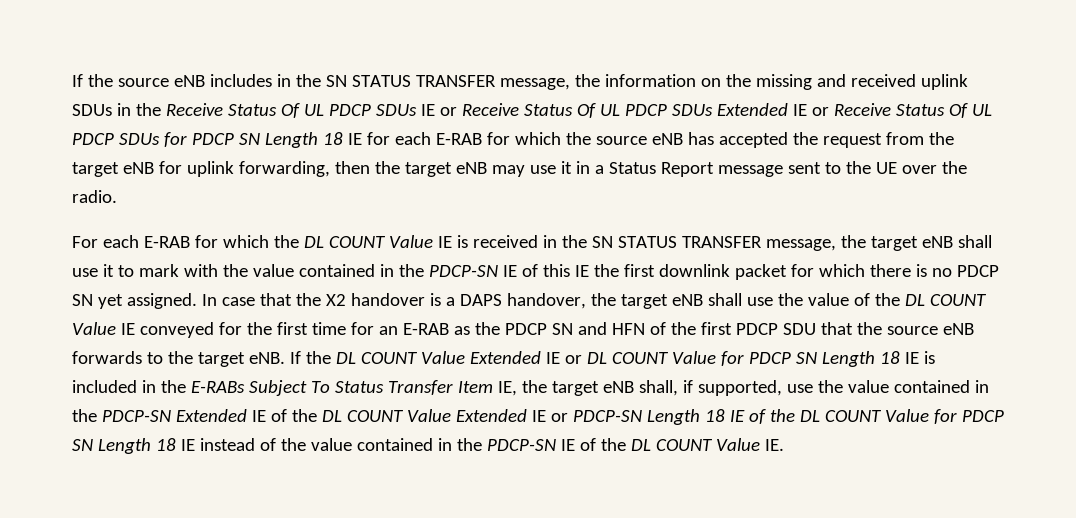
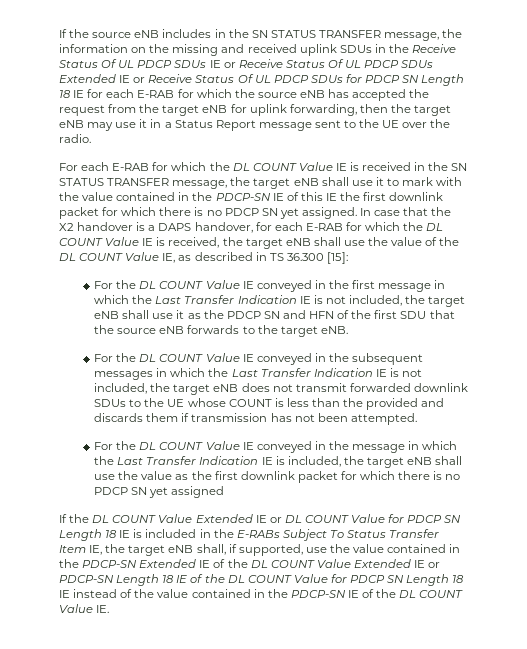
- In case that the X2 handover is a DAPS handover, the target eNB shall use the value of the DL COUNT Value IE conveyed for the first time for an E-RAB as the PDCP SN and HFN of the first PDCP SDU that the source eNB forwards to the target eNB. If the DL COUNT Value Extended IE or DL COUNT Value for PDCP SN Length 18 IE is included in the E-RABs Subject To Status Transfer Item IE, the target eNB shall, if supported, use the value contained in the PDCP-SN Extended IE of the DL COUNT Value Extended IE or PDCP-SN Length 18 IE of the DL COUNT Value for PDCP SN Length 18 IE instead of the value contained in the PDCP-SN IE of the DL COUNT Value IE.
+ In case that the X2 handover is a DAPS handover, for each E-RAB for which the DL COUNT Value IE is received, the target eNB shall use the value of the DL COUNT Value IE, as described in TS 36.300 [15]:
+ For the DL COUNT Value IE conveyed in the first message in which the Last Transfer Indication IE is not included, the target eNB shall use it as the PDCP SN and HFN of the first SDU that the source eNB forwards to the target eNB.
+ For the DL COUNT Value IE conveyed in the subsequent messages in which the Last Transfer Indication IE is not included, the target eNB does not transmit forwarded downlink SDUs to the UE whose COUNT is less than the provided and discards them if transmission has not been attempted.
+ For the DL COUNT Value IE conveyed in the message in which the Last Transfer Indication IE is included, the target eNB shall use the value as the first downlink packet for which there is no PDCP SN yet assigned
+ If the DL COUNT Value Extended IE or DL COUNT Value for PDCP SN Length 18 IE is included in the E-RABs Subject To Status Transfer Item IE, the target eNB shall, if supported, use the value contained in the PDCP-SN Extended IE of the DL COUNT Value Extended IE or PDCP-SN Length 18 IE of the DL COUNT Value for PDCP SN Length 18 IE instead of the value contained in the PDCP-SN IE of the DL COUNT Value IE.

